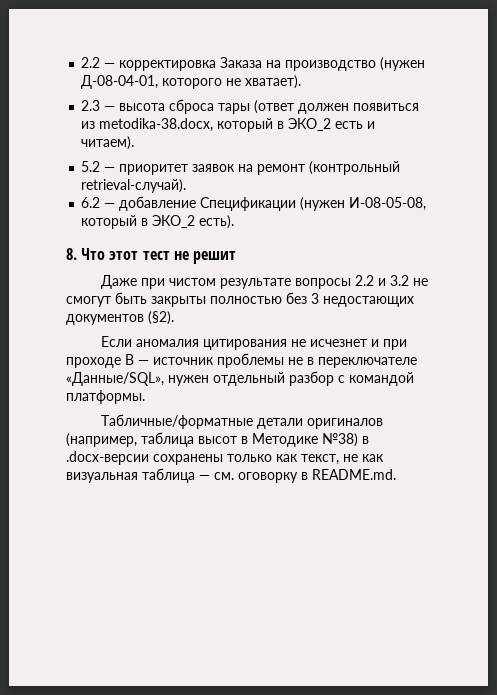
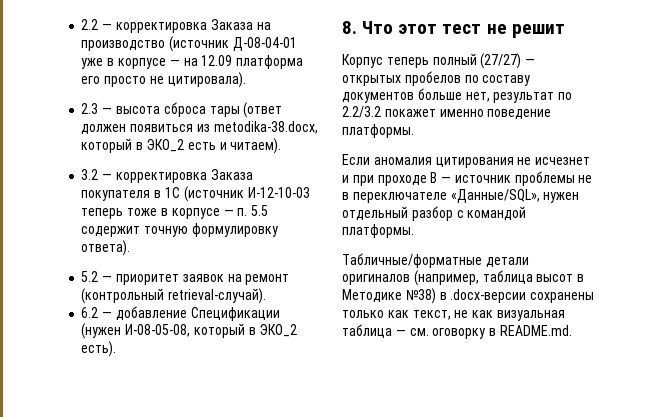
- 2.2 — корректировка Заказа на производство (нужен Д-08-04-01, которого не хватает).
+ 2.2 — корректировка Заказа на производство (источник Д-08-04-01 уже в корпусе — на 12.09 платформа его просто не цитировала).
+ 3.2 — корректировка Заказа покупателя в 1С (источник И-12-10-03 теперь тоже в корпусе — п. 5.5 содержит точную формулировку ответа).
- Даже при чистом результате вопросы 2.2 и 3.2 не смогут быть закрыты полностью без 3 недостающих документов (§2).
+ Корпус теперь полный (27/27) — открытых пробелов по составу документов больше нет, результат по 2.2/3.2 покажет именно поведение платформы.

